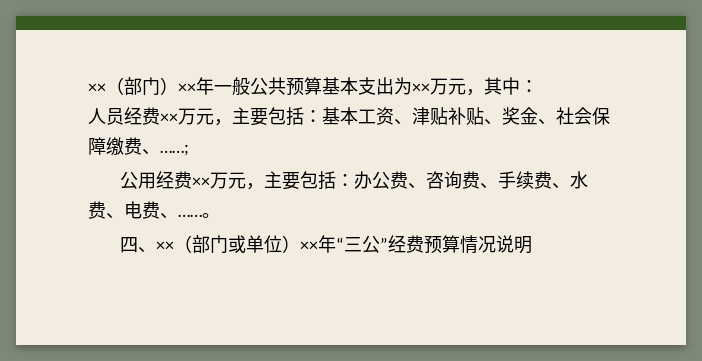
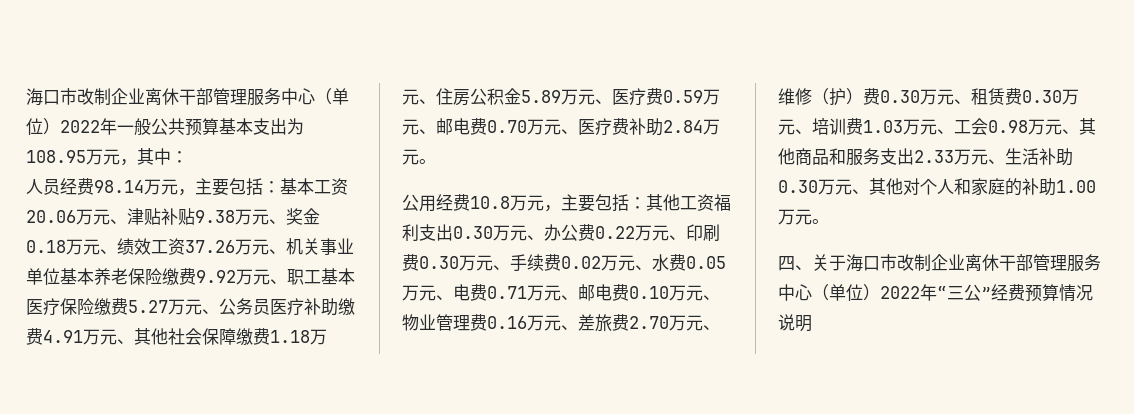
- ××（部门）××年一般公共预算基本支出为××万元，其中：
+ 海口市改制企业离休干部管理服务中心（单位）2022年一般公共预算基本支出为108.95万元，其中：
- 人员经费××万元，主要包括：基本工资、津贴补贴、奖金、社会保障缴费、……;
+ 人员经费98.14万元，主要包括：基本工资20.06万元、津贴补贴9.38万元、奖金0.18万元、绩效工资37.26万元、机关事业单位基本养老保险缴费9.92万元、职工基本医疗保险缴费5.27万元、公务员医疗补助缴费4.91万元、其他社会保障缴费1.18万元、住房公积金5.89万元、医疗费0.59万元、邮电费0.70万元、医疗费补助2.84万元。
- 公用经费××万元，主要包括：办公费、咨询费、手续费、水费、电费、……。
- 四、××（部门或单位）××年“三公”经费预算情况说明
+ 公用经费10.8万元，主要包括：其他工资福利支出0.30万元、办公费0.22万元、印刷费0.30万元、手续费0.02万元、水费0.05万元、电费0.71万元、邮电费0.10万元、物业管理费0.16万元、差旅费2.70万元、维修（护）费0.30万元、租赁费0.30万元、培训费1.03万元、工会0.98万元、其他商品和服务支出2.33万元、生活补助0.30万元、其他对个人和家庭的补助1.00万元。
+ 四、关于海口市改制企业离休干部管理服务中心（单位）2022年“三公”经费预算情况说明

